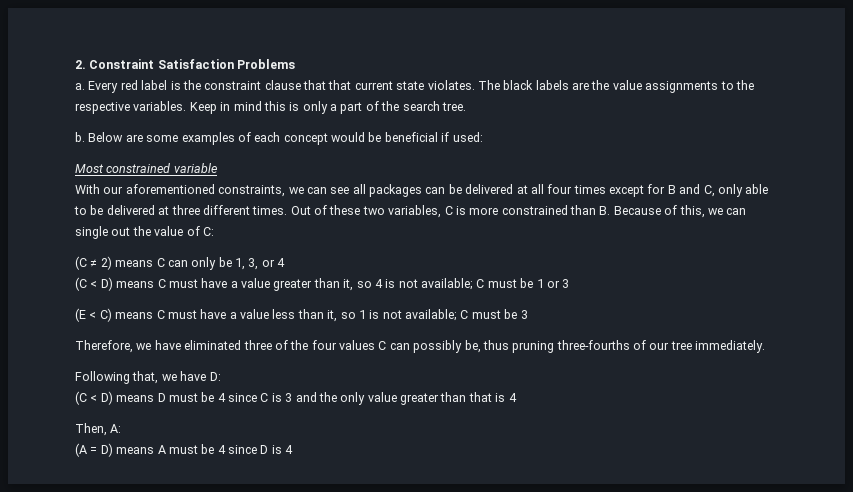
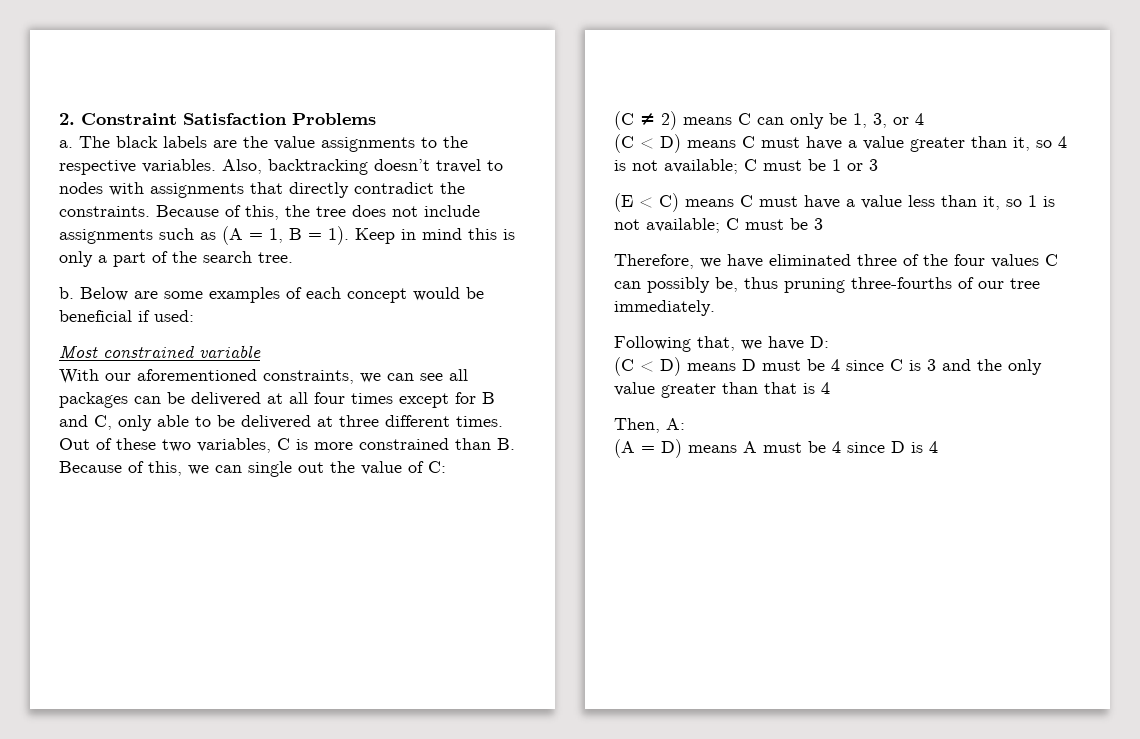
- Every red label is the constraint clause that that current state violates.
+ Also, backtracking doesn’t travel to nodes with assignments that directly contradict the constraints. Because of this, the tree does not include assignments such as (A = 1, B = 1).

